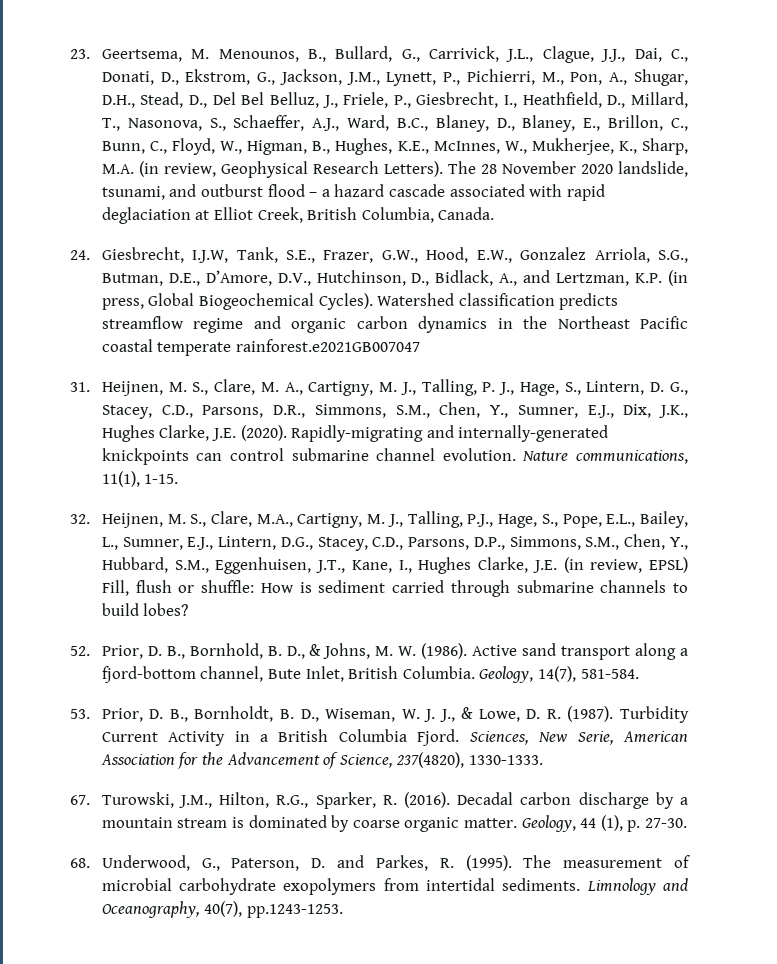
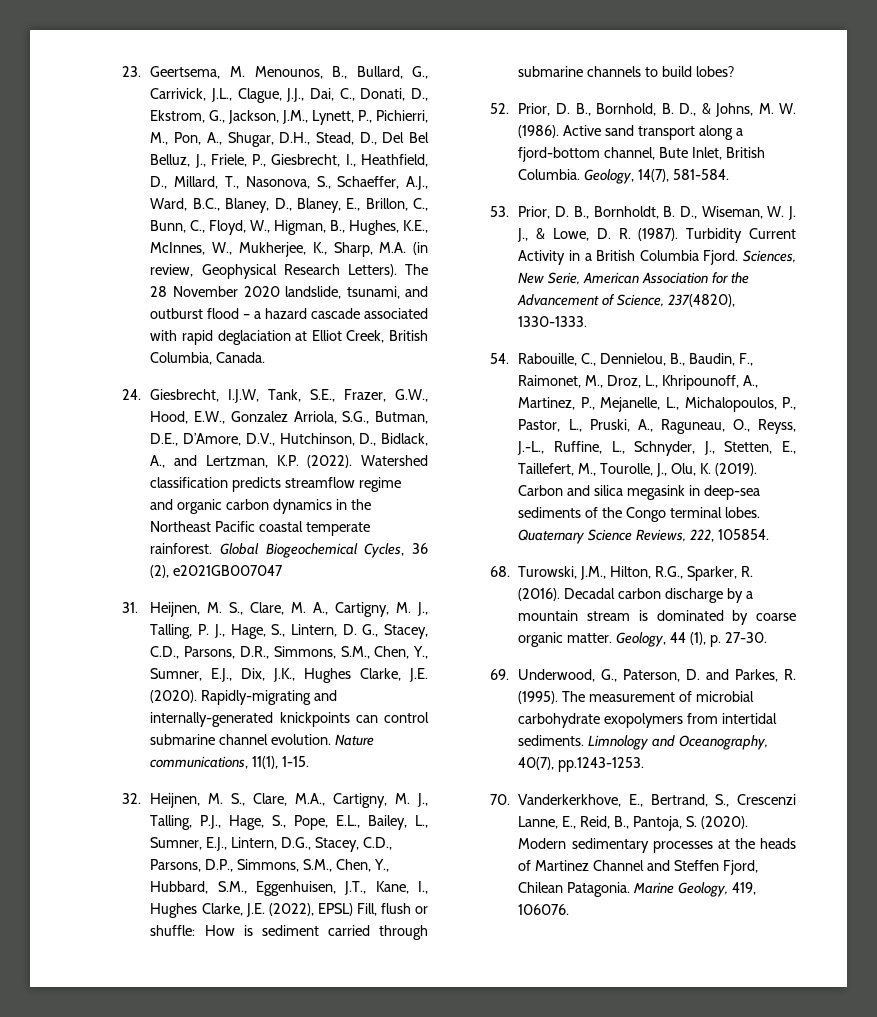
- 24. Giesbrecht, I.J.W, Tank, S.E., Frazer, G.W., Hood, E.W., Gonzalez Arriola, S.G., Butman, D.E., D’Amore, D.V., Hutchinson, D., Bidlack, A., and Lertzman, K.P. (in press, Global Biogeochemical Cycles).
+ 24. Giesbrecht, I.J.W, Tank, S.E., Frazer, G.W., Hood, E.W., Gonzalez Arriola, S.G., Butman, D.E., D’Amore, D.V., Hutchinson, D., Bidlack, A., and Lertzman, K.P. (2022).
- Watershed classification predicts streamflow regime and organic carbon dynamics in the Northeast Pacific coastal temperate rainforest.e2021GB007047
+ Watershed classification predicts streamflow regime and organic carbon dynamics in the Northeast Pacific coastal temperate rainforest. Global Biogeochemical Cycles, 36 (2), e2021GB007047
- 32. Heijnen, M. S., Clare, M.A., Cartigny, M. J., Talling, P.J., Hage, S., Pope, E.L., Bailey, L., Sumner, E.J., Lintern, D.G., Stacey, C.D., Parsons, D.P., Simmons, S.M., Chen, Y., Hubbard, S.M., Eggenhuisen, J.T., Kane, I., Hughes Clarke, J.E. (in review, EPSL) Fill, flush or shuffle: How is sediment carried through submarine channels to build lobes?
+ 32. Heijnen, M. S., Clare, M.A., Cartigny, M. J., Talling, P.J., Hage, S., Pope, E.L., Bailey, L., Sumner, E.J., Lintern, D.G., Stacey, C.D., Parsons, D.P., Simmons, S.M., Chen, Y., Hubbard, S.M., Eggenhuisen, J.T., Kane, I., Hughes Clarke, J.E. (2022), EPSL) Fill, flush or shuffle: How is sediment carried through submarine channels to build lobes?
- 67. Turowski, J.M., Hilton, R.G., Sparker, R. (2016).
+ 54. Rabouille, C., Dennielou, B., Baudin, F., Raimonet, M., Droz, L., Khripounoff, A., Martinez, P., Mejanelle, L., Michalopoulos, P., Pastor, L., Pruski, A., Raguneau, O., Reyss, J.-L., Ruffine, L., Schnyder, J., Stetten, E., Taillefert, M., Tourolle, J., Olu, K. (2019). Carbon and silica megasink in deep-sea sediments of the Congo terminal lobes. Quaternary Science Reviews, 222, 105854.
+ 68. Turowski, J.M., Hilton, R.G., Sparker, R. (2016).
- 68. Underwood, G., Paterson, D. and Parkes, R. (1995).
+ 69. Underwood, G., Paterson, D. and Parkes, R. (1995).
+ 70. Vanderkerkhove, E., Bertrand, S., Crescenzi Lanne, E., Reid, B., Pantoja, S. (2020). Modern sedimentary processes at the heads of Martinez Channel and Steffen Fjord, Chilean Patagonia. Marine Geology, 419, 106076.

